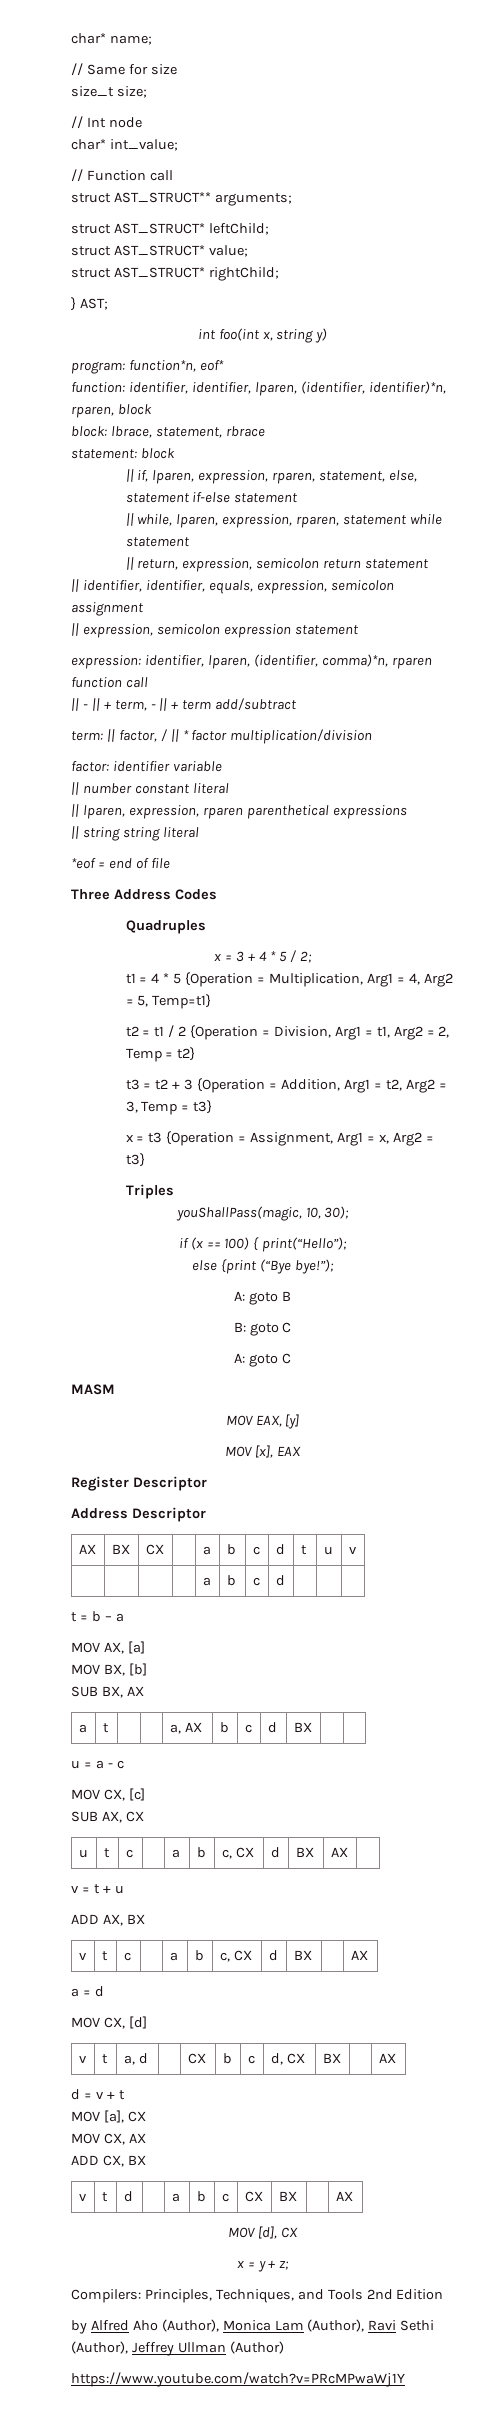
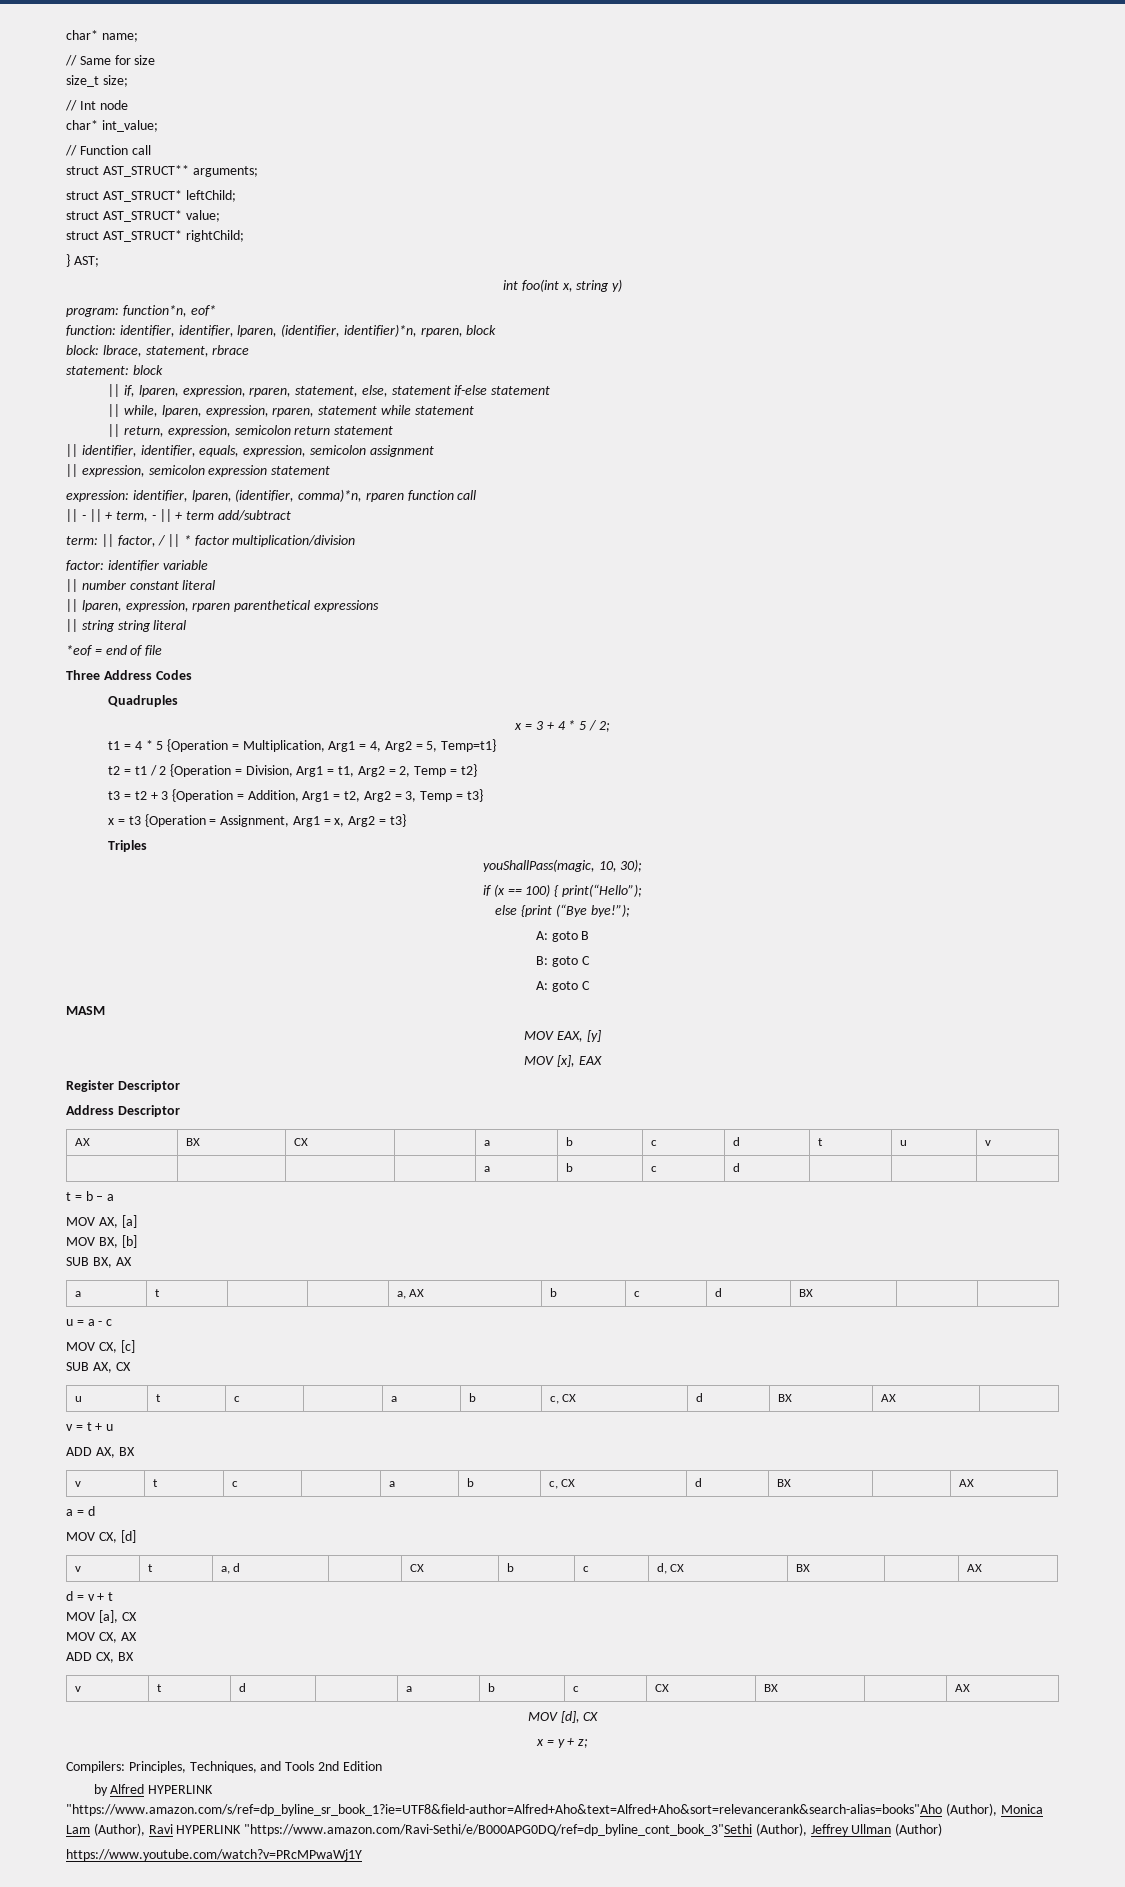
- by Alfred Aho (Author), Monica Lam (Author), Ravi Sethi (Author), Jeffrey Ullman (Author)
+ by Alfred HYPERLINK "https://www.amazon.com/s/ref=dp_byline_sr_book_1?ie=UTF8&field-author=Alfred+Aho&text=Alfred+Aho&sort=relevancerank&search-alias=books"Aho (Author), Monica Lam (Author), Ravi HYPERLINK "https://www.amazon.com/Ravi-Sethi/e/B000APG0DQ/ref=dp_byline_cont_book_3"Sethi (Author), Jeffrey Ullman (Author)

